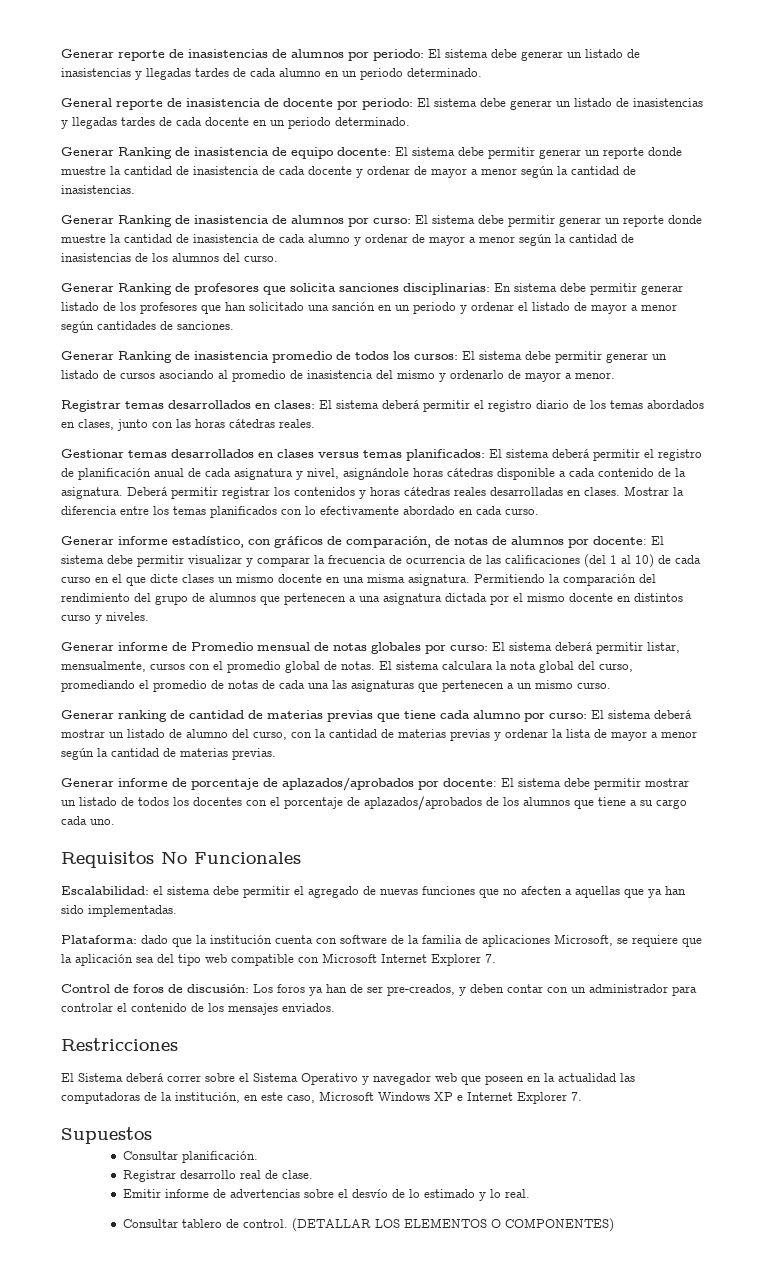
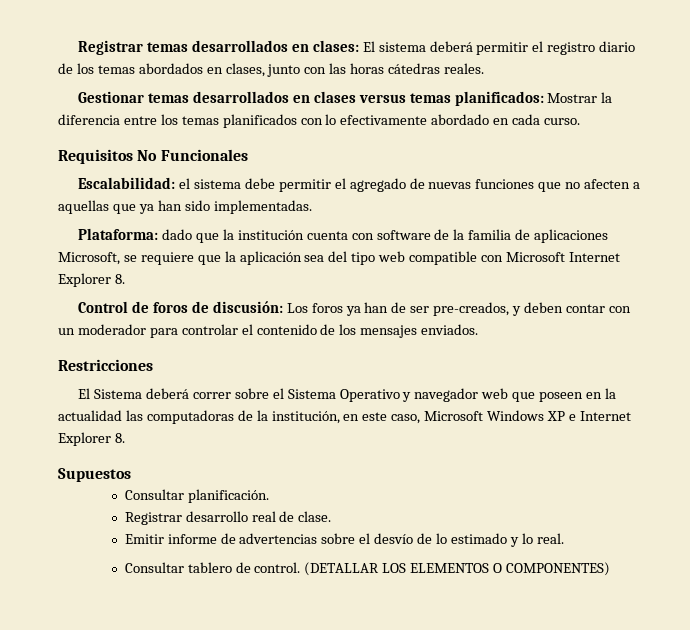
- Generar reporte de inasistencias de alumnos por periodo: El sistema debe generar un listado de inasistencias y llegadas tardes de cada alumno en un periodo determinado.
- General reporte de inasistencia de docente por periodo: El sistema debe generar un listado de inasistencias y llegadas tardes de cada docente en un periodo determinado.
- Generar Ranking de inasistencia de equipo docente: El sistema debe permitir generar un reporte donde muestre la cantidad de inasistencia de cada docente y ordenar de mayor a menor según la cantidad de inasistencias.
- Generar Ranking de inasistencia de alumnos por curso: El sistema debe permitir generar un reporte donde muestre la cantidad de inasistencia de cada alumno y ordenar de mayor a menor según la cantidad de inasistencias de los alumnos del curso.
- Generar Ranking de profesores que solicita sanciones disciplinarias: En sistema debe permitir generar listado de los profesores que han solicitado una sanción en un periodo y ordenar el listado de mayor a menor según cantidades de sanciones.
- Generar Ranking de inasistencia promedio de todos los cursos: El sistema debe permitir generar un listado de cursos asociando al promedio de inasistencia del mismo y ordenarlo de mayor a menor.
- Gestionar temas desarrollados en clases versus temas planificados: El sistema deberá permitir el registro de planificación anual de cada asignatura y nivel, asignándole horas cátedras disponible a cada contenido de la asignatura. Deberá permitir registrar los contenidos y horas cátedras reales desarrolladas en clases. Mostrar la diferencia entre los temas planificados con lo efectivamente abordado en cada curso.
+ Gestionar temas desarrollados en clases versus temas planificados: Mostrar la diferencia entre los temas planificados con lo efectivamente abordado en cada curso.
- Generar informe estadístico, con gráficos de comparación, de notas de alumnos por docente: El sistema debe permitir visualizar y comparar la frecuencia de ocurrencia de las calificaciones (del 1 al 10) de cada curso en el que dicte clases un mismo docente en una misma asignatura. Permitiendo la comparación del rendimiento del grupo de alumnos que pertenecen a una asignatura dictada por el mismo docente en distintos curso y niveles.
- Generar informe de Promedio mensual de notas globales por curso: El sistema deberá permitir listar, mensualmente, cursos con el promedio global de notas. El sistema calculara la nota global del curso, promediando el promedio de notas de cada una las asignaturas que pertenecen a un mismo curso.
- Generar ranking de cantidad de materias previas que tiene cada alumno por curso: El sistema deberá mostrar un listado de alumno del curso, con la cantidad de materias previas y ordenar la lista de mayor a menor según la cantidad de materias previas.
- Generar informe de porcentaje de aplazados/aprobados por docente: El sistema debe permitir mostrar un listado de todos los docentes con el porcentaje de aplazados/aprobados de los alumnos que tiene a su cargo cada uno.
- Plataforma: dado que la institución cuenta con software de la familia de aplicaciones Microsoft, se requiere que la aplicación sea del tipo web compatible con Microsoft Internet Explorer 7.
+ Plataforma: dado que la institución cuenta con software de la familia de aplicaciones Microsoft, se requiere que la aplicación sea del tipo web compatible con Microsoft Internet Explorer 8.
- Control de foros de discusión: Los foros ya han de ser pre-creados, y deben contar con un administrador para controlar el contenido de los mensajes enviados.
+ Control de foros de discusión: Los foros ya han de ser pre-creados, y deben contar con un moderador para controlar el contenido de los mensajes enviados.
- El Sistema deberá correr sobre el Sistema Operativo y navegador web que poseen en la actualidad las computadoras de la institución, en este caso, Microsoft Windows XP e Internet Explorer 7.
+ El Sistema deberá correr sobre el Sistema Operativo y navegador web que poseen en la actualidad las computadoras de la institución, en este caso, Microsoft Windows XP e Internet Explorer 8.

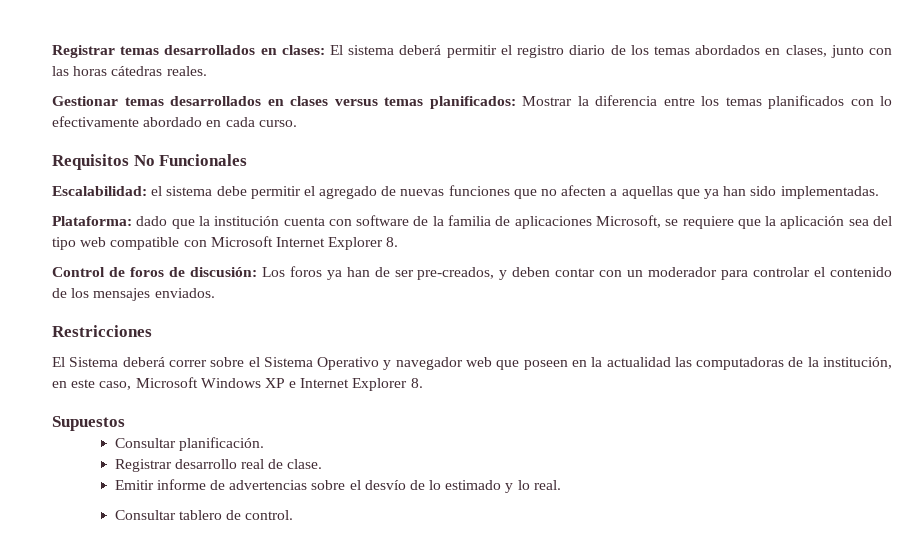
- (DETALLAR LOS ELEMENTOS O COMPONENTES)

